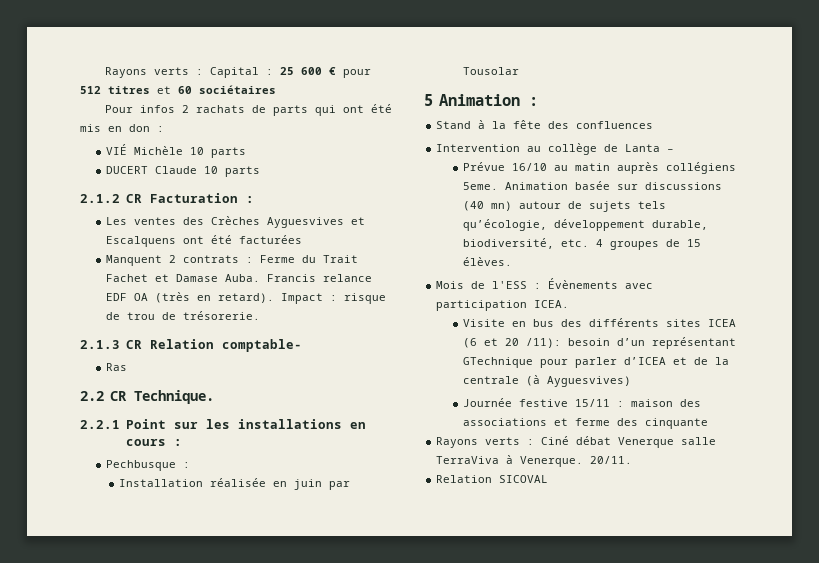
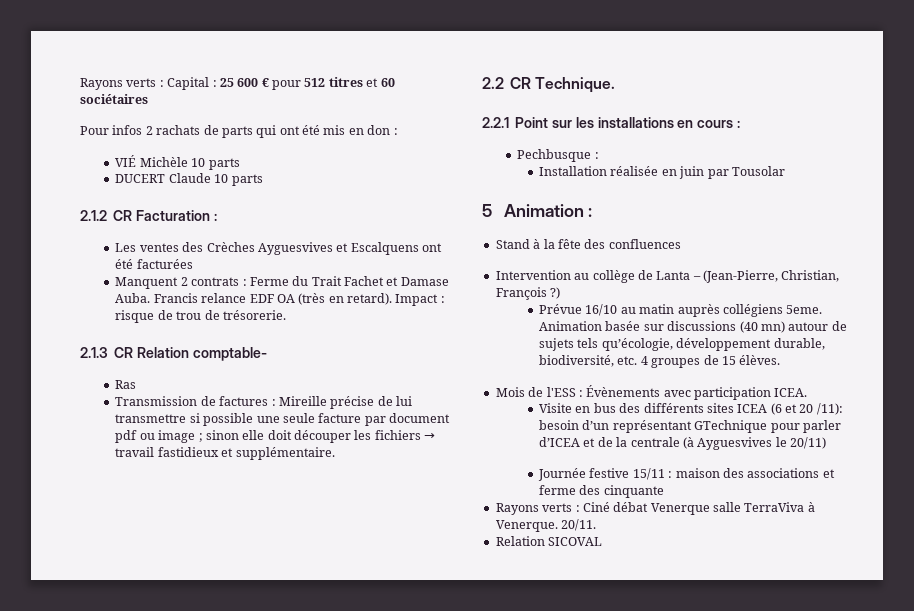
+ Transmission de factures : Mireille précise de lui transmettre si possible une seule facture par document pdf ou image ; sinon elle doit découper les fichiers → travail fastidieux et supplémentaire.
- Intervention au collège de Lanta –
+ Intervention au collège de Lanta – (Jean-Pierre, Christian, François ?)
- Visite en bus des différents sites ICEA (6 et 20 /11): besoin d’un représentant GTechnique pour parler d’ICEA et de la centrale (à Ayguesvives)
+ Visite en bus des différents sites ICEA (6 et 20 /11): besoin d’un représentant GTechnique pour parler d’ICEA et de la centrale (à Ayguesvives le 20/11)

